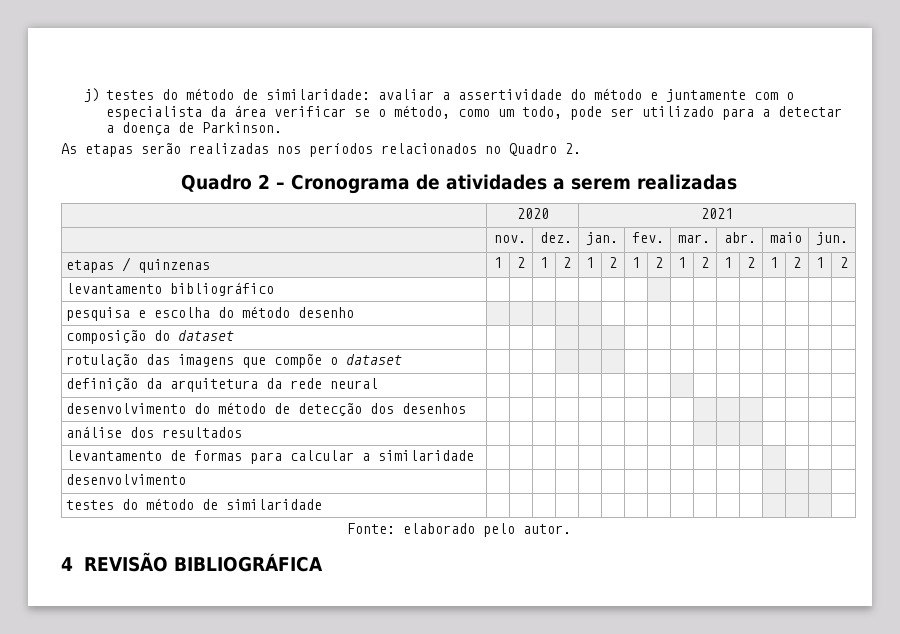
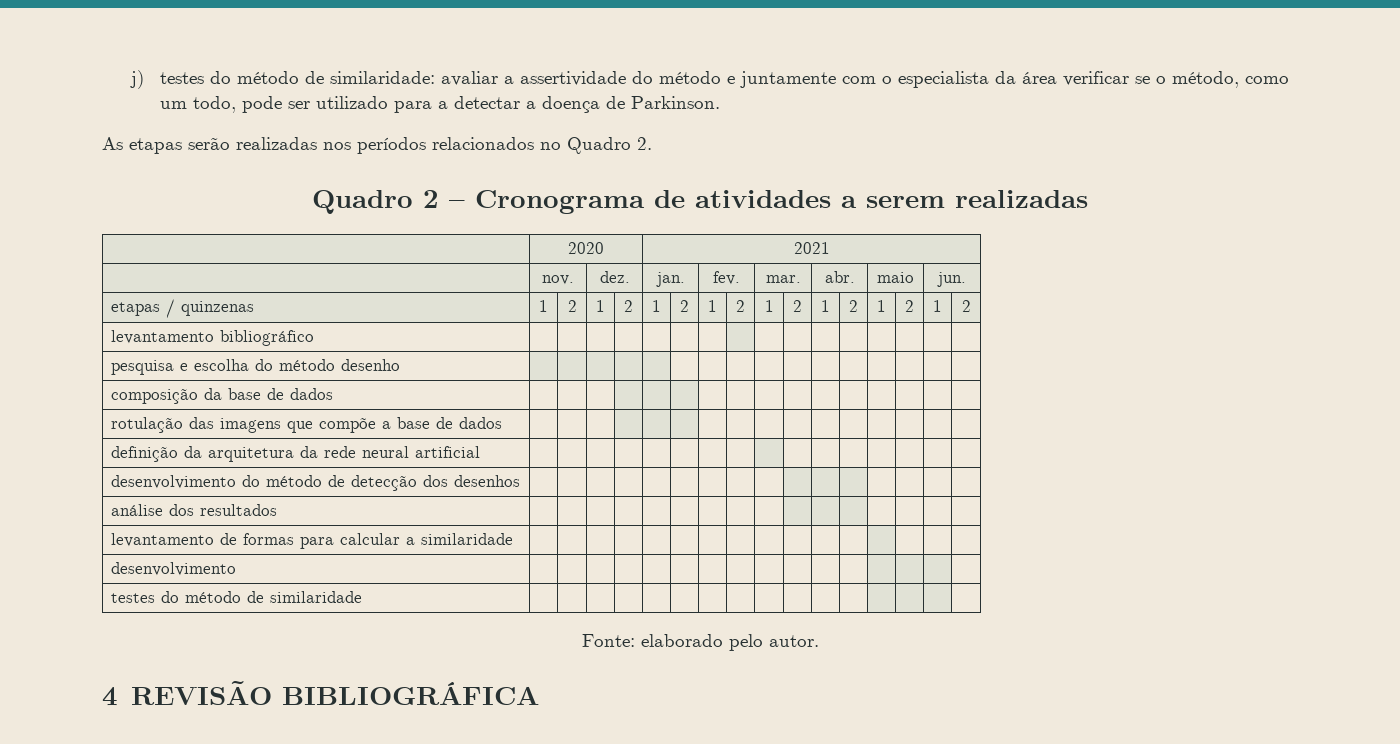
- composição do dataset | | | | | | | | | | | | | | | |
+ composição da base de dados | | | | | | | | | | | | | | | |
- rotulação das imagens que compõe o dataset | | | | | | | | | | | | | | | |
+ rotulação das imagens que compõe a base de dados | | | | | | | | | | | | | | | |
- definição da arquitetura da rede neural | | | | | | | | | | | | | | | |
+ definição da arquitetura da rede neural artificial | | | | | | | | | | | | | | | |

